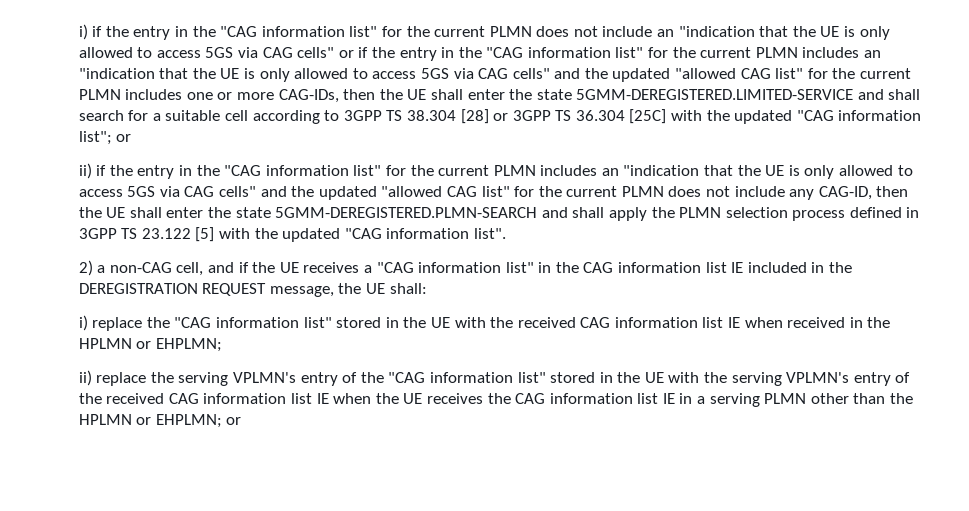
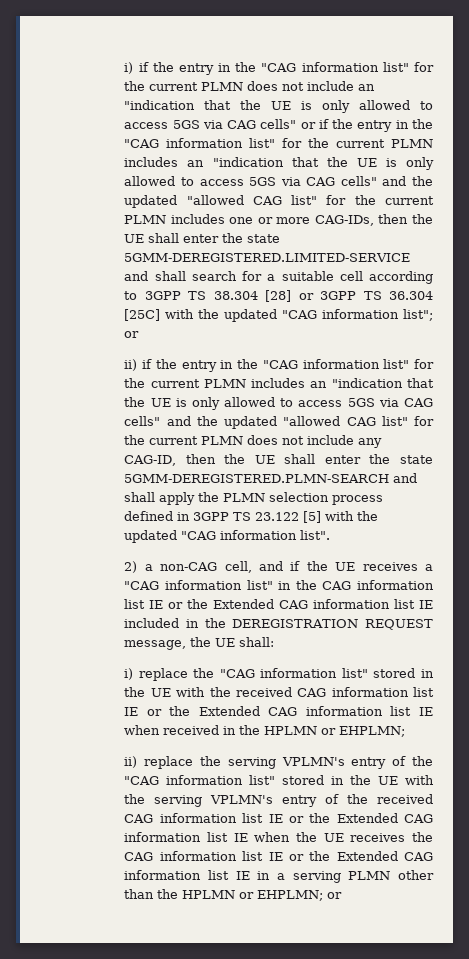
- 2) a non-CAG cell, and if the UE receives a "CAG information list" in the CAG information list IE included in the DEREGISTRATION REQUEST message, the UE shall:
+ 2) a non-CAG cell, and if the UE receives a "CAG information list" in the CAG information list IE or the Extended CAG information list IE included in the DEREGISTRATION REQUEST message, the UE shall:
- i) replace the "CAG information list" stored in the UE with the received CAG information list IE when received in the HPLMN or EHPLMN;
+ i) replace the "CAG information list" stored in the UE with the received CAG information list IE or the Extended CAG information list IE when received in the HPLMN or EHPLMN;
- ii) replace the serving VPLMN's entry of the "CAG information list" stored in the UE with the serving VPLMN's entry of the received CAG information list IE when the UE receives the CAG information list IE in a serving PLMN other than the HPLMN or EHPLMN; or
+ ii) replace the serving VPLMN's entry of the "CAG information list" stored in the UE with the serving VPLMN's entry of the received CAG information list IE or the Extended CAG information list IE when the UE receives the CAG information list IE or the Extended CAG information list IE in a serving PLMN other than the HPLMN or EHPLMN; or

